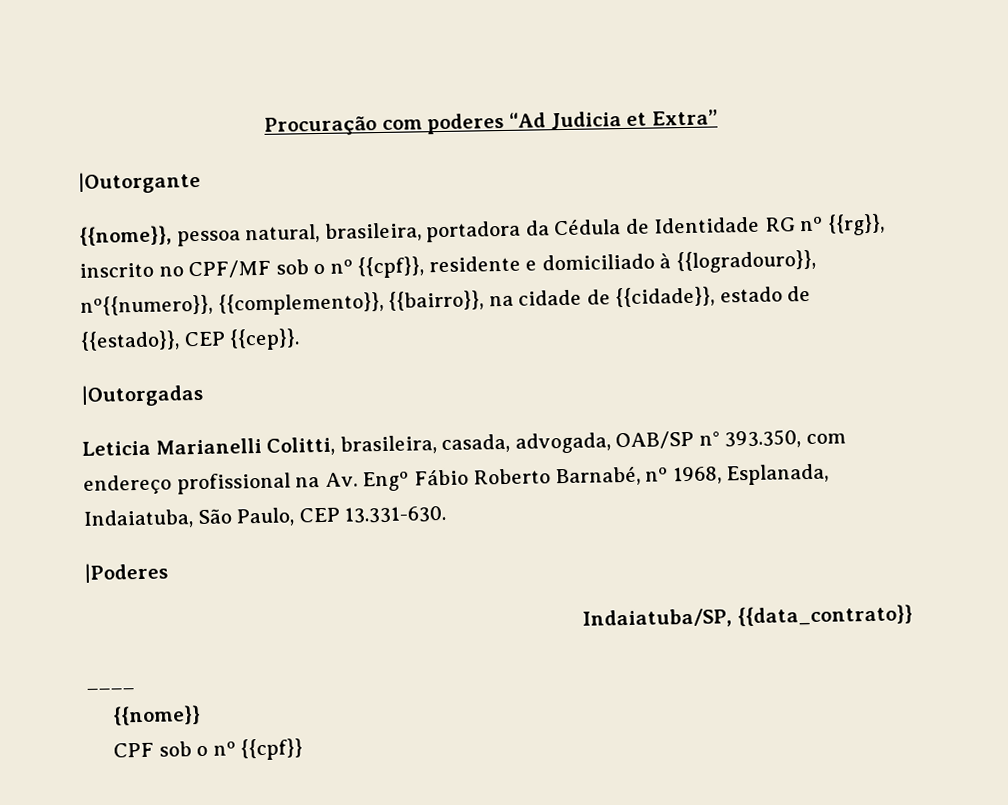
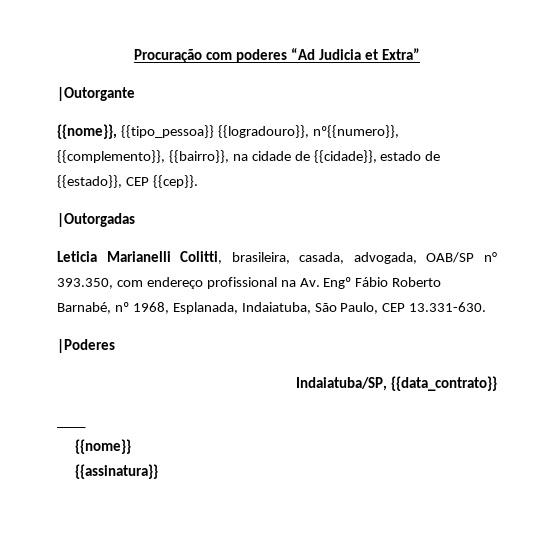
- {{nome}}, pessoa natural, brasileira, portadora da Cédula de Identidade RG nº {{rg}}, inscrito no CPF/MF sob o nº {{cpf}}, residente e domiciliado à {{logradouro}}, nº{{numero}}, {{complemento}}, {{bairro}}, na cidade de {{cidade}}, estado de {{estado}}, CEP {{cep}}.
+ {{nome}}, {{tipo_pessoa}} {{logradouro}}, nº{{numero}}, {{complemento}}, {{bairro}}, na cidade de {{cidade}}, estado de {{estado}}, CEP {{cep}}.
- CPF sob o nº {{cpf}}
+ {{assinatura}}

